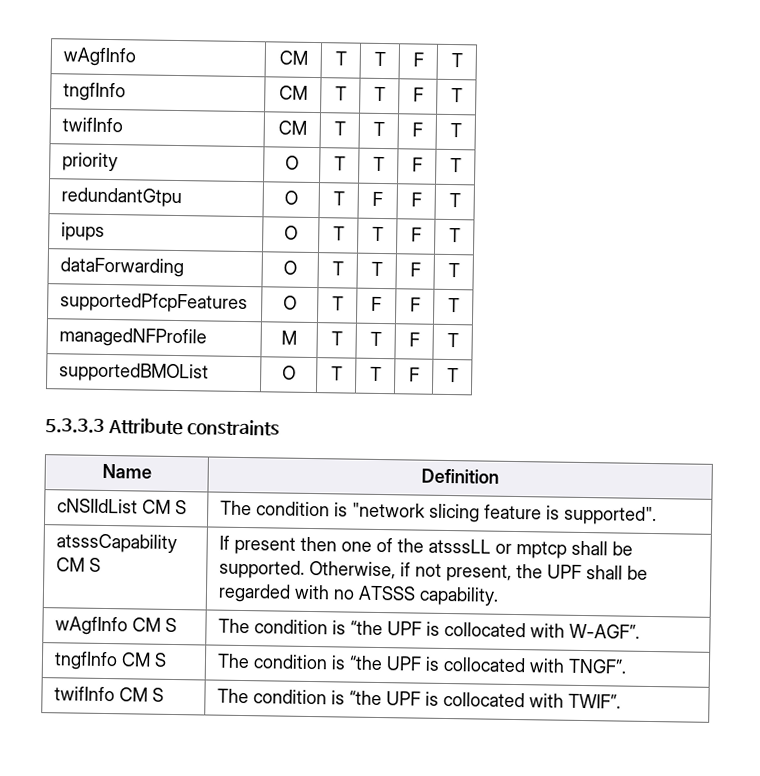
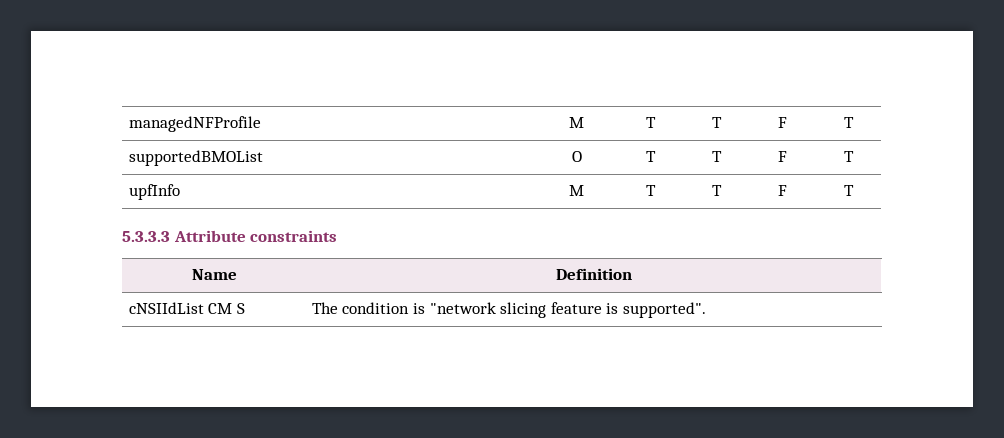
- wAgfInfo | CM | T | T | F | T
- tngfInfo | CM | T | T | F | T
- twifInfo | CM | T | T | F | T
- priority | O | T | T | F | T
- redundantGtpu | O | T | F | F | T
- ipups | O | T | T | F | T
- dataForwarding | O | T | T | F | T
- supportedPfcpFeatures | O | T | F | F | T
+ upfInfo | M | T | T | F | T
- atsssCapability CM S | If present then one of the atsssLL or mptcp shall be supported. Otherwise, if not present, the UPF shall be regarded with no ATSSS capability.
- wAgfInfo CM S | The condition is “the UPF is collocated with W-AGF”.
- tngfInfo CM S | The condition is “the UPF is collocated with TNGF”.
- twifInfo CM S | The condition is “the UPF is collocated with TWIF”.

